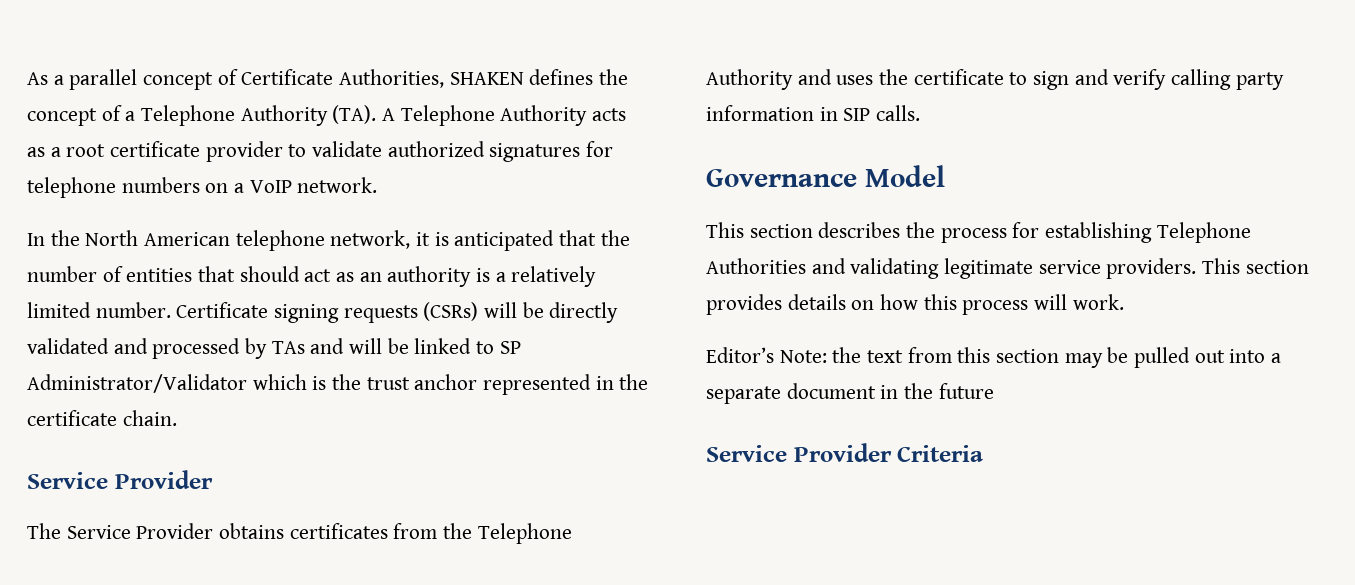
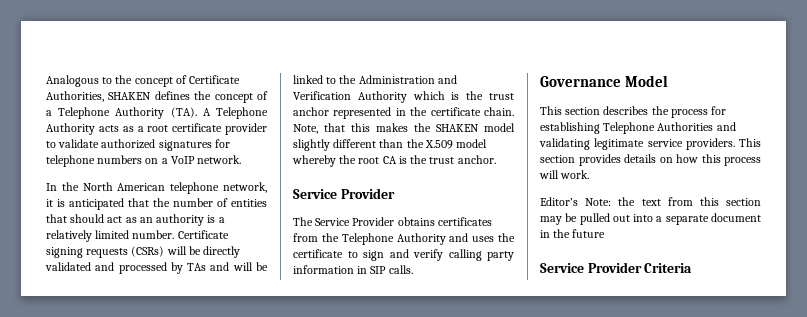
- As a parallel concept of Certificate Authorities, SHAKEN defines the concept of a Telephone Authority (TA). A Telephone Authority acts as a root certificate provider to validate authorized signatures for telephone numbers on a VoIP network.
+ Analogous to the concept of Certificate Authorities, SHAKEN defines the concept of a Telephone Authority (TA). A Telephone Authority acts as a root certificate provider to validate authorized signatures for telephone numbers on a VoIP network.
- Certificate signing requests (CSRs) will be directly validated and processed by TAs and will be linked to SP Administrator/Validator which is the trust anchor represented in the certificate chain.
+ Certificate signing requests (CSRs) will be directly validated and processed by TAs and will be linked to the Administration and Verification Authority which is the trust anchor represented in the certificate chain. Note, that this makes the SHAKEN model slightly different than the X.509 model whereby the root CA is the trust anchor.

